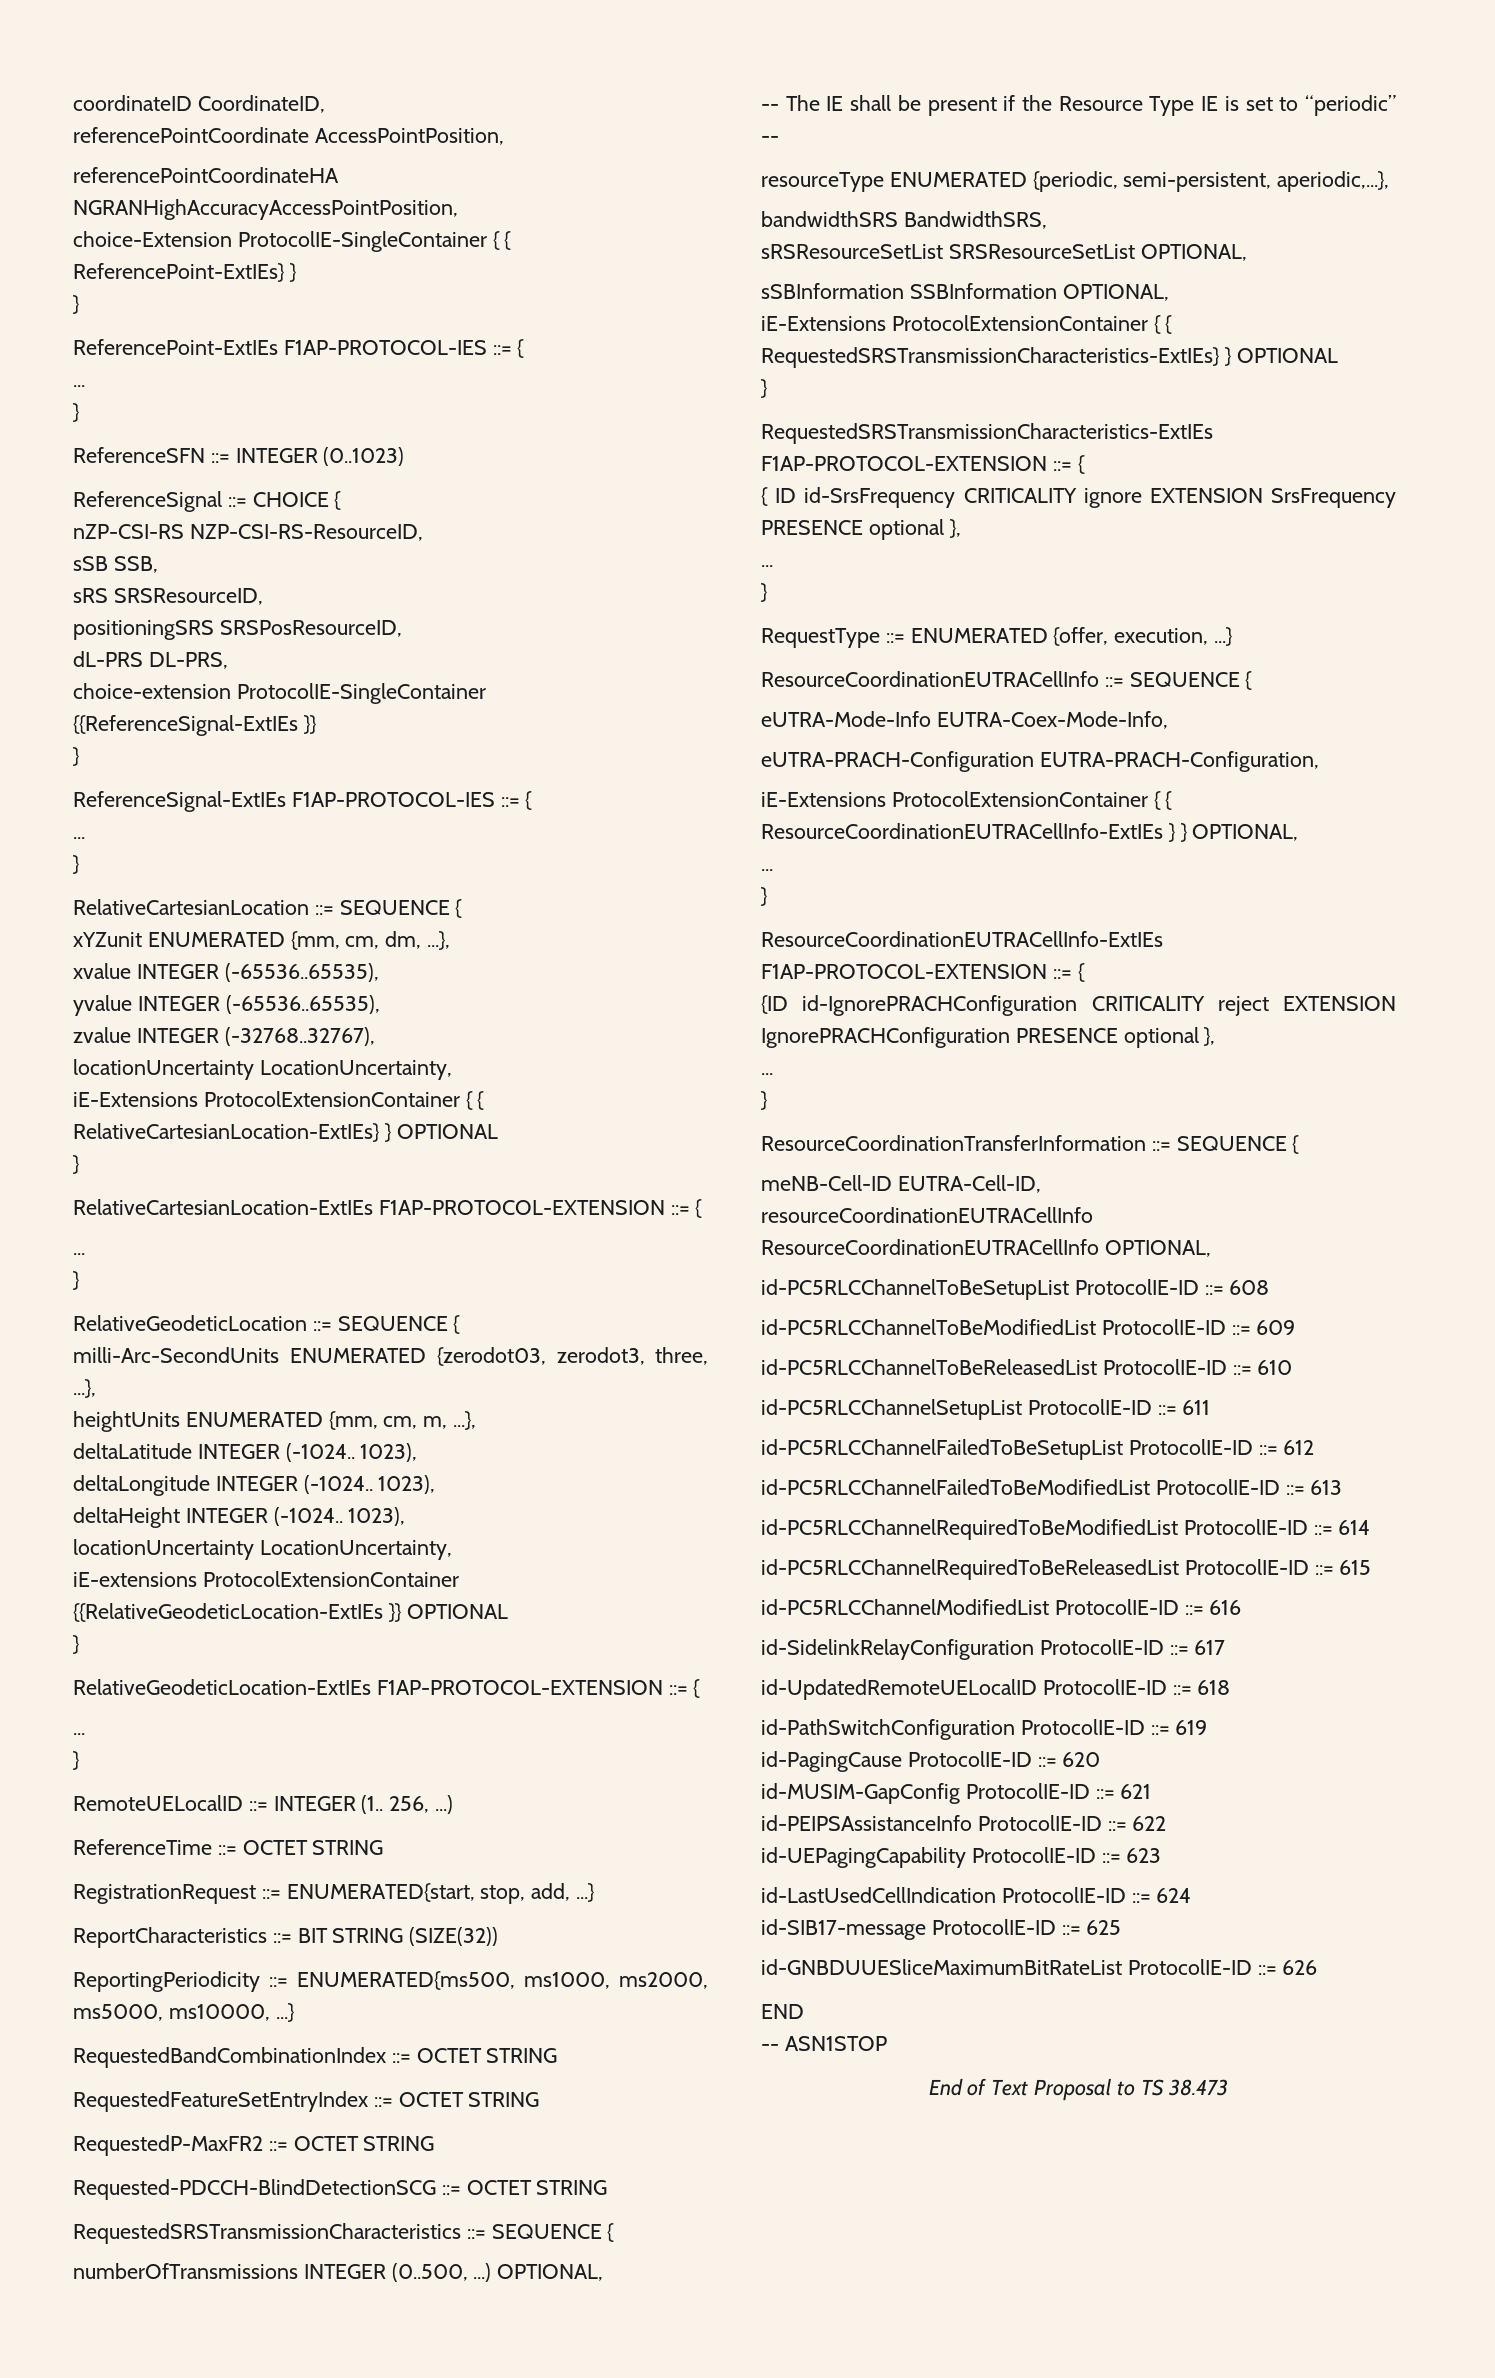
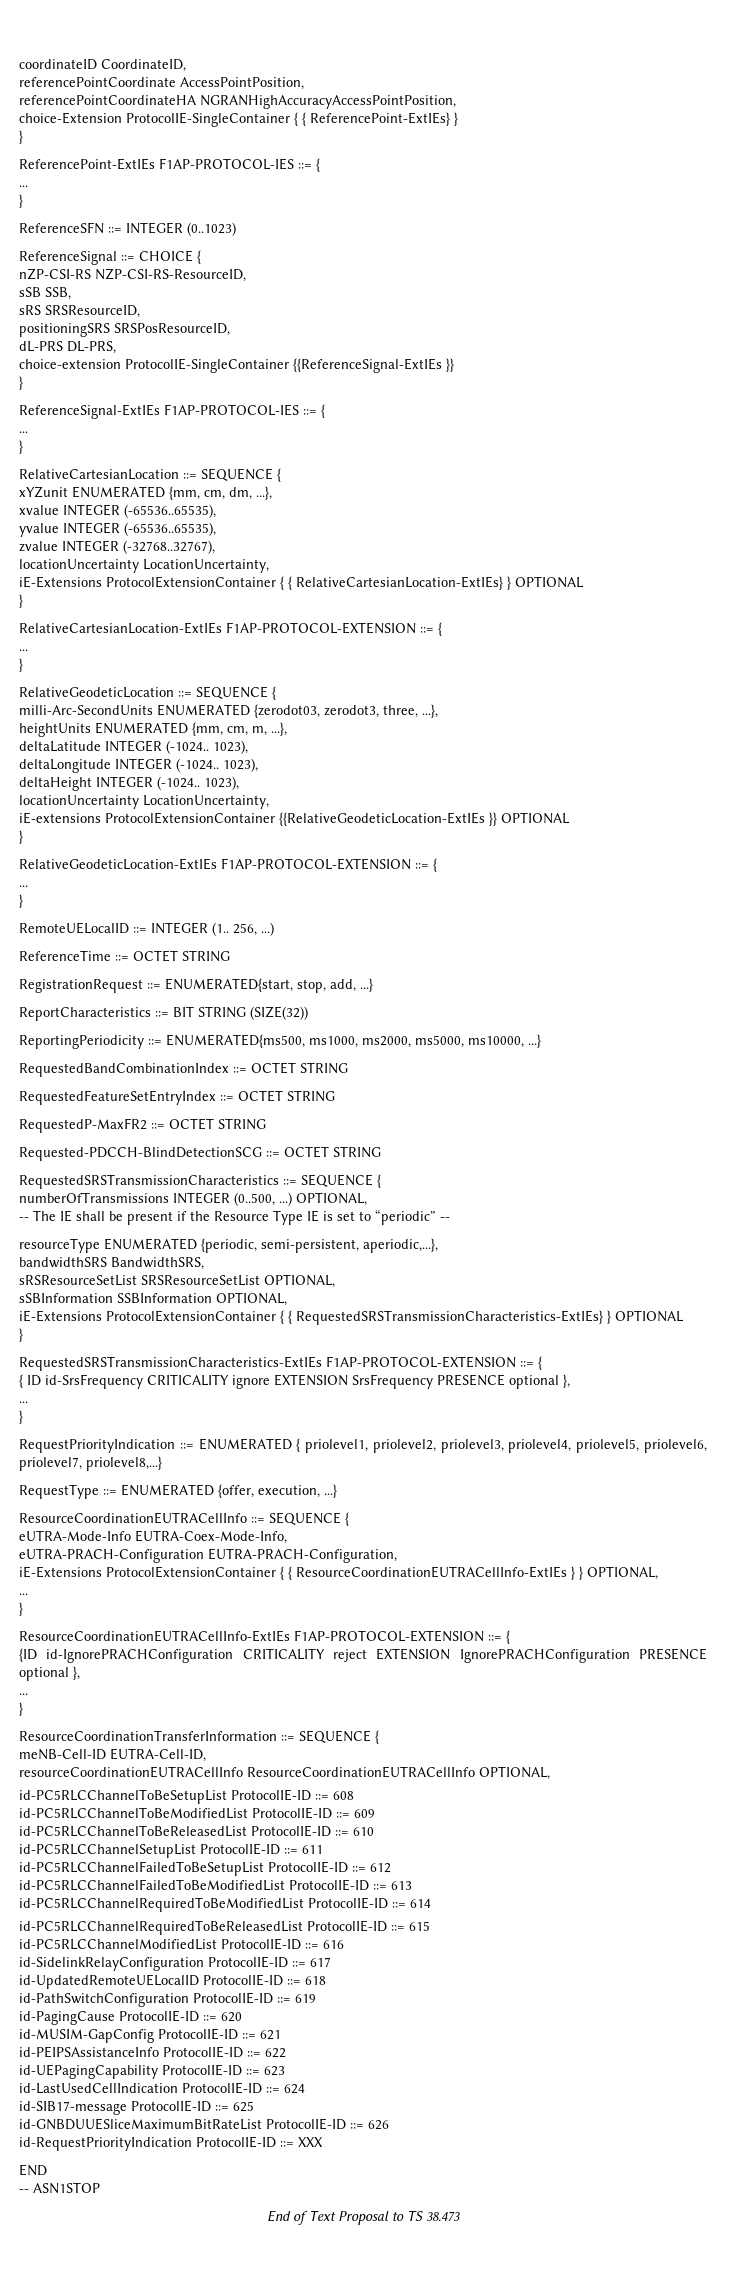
+ RequestPriorityIndication ::= ENUMERATED { priolevel1, priolevel2, priolevel3, priolevel4, priolevel5, priolevel6, priolevel7, priolevel8,...}
+ id-RequestPriorityIndication ProtocolIE-ID ::= XXX

